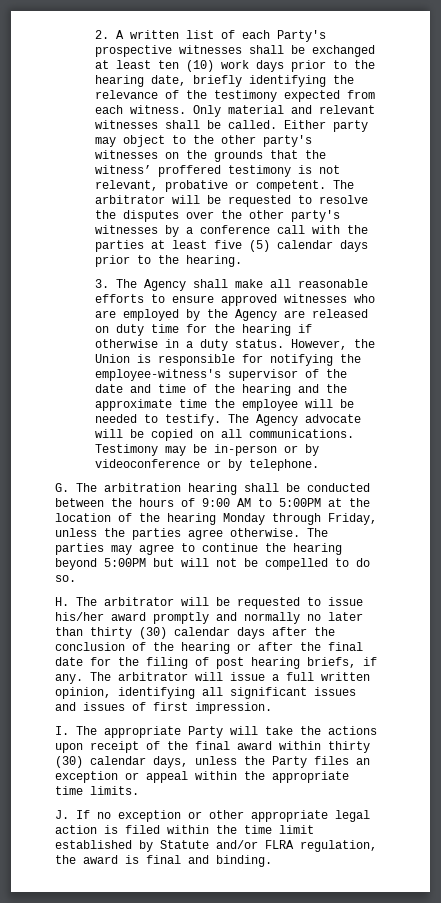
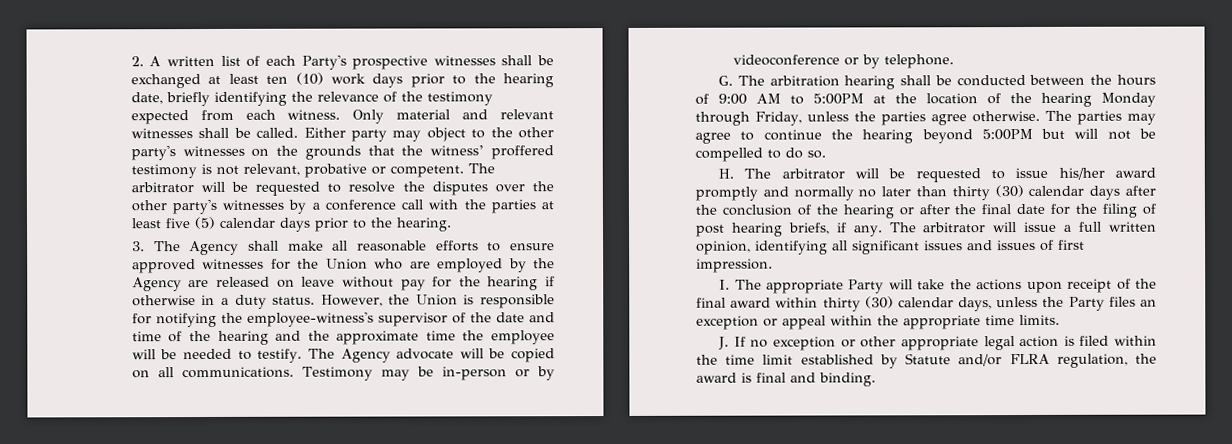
- 3. The Agency shall make all reasonable efforts to ensure approved witnesses who are employed by the Agency are released on duty time for the hearing if otherwise in a duty status.
+ 3. The Agency shall make all reasonable efforts to ensure approved witnesses for the Union who are employed by the Agency are released on leave without pay for the hearing if otherwise in a duty status.

